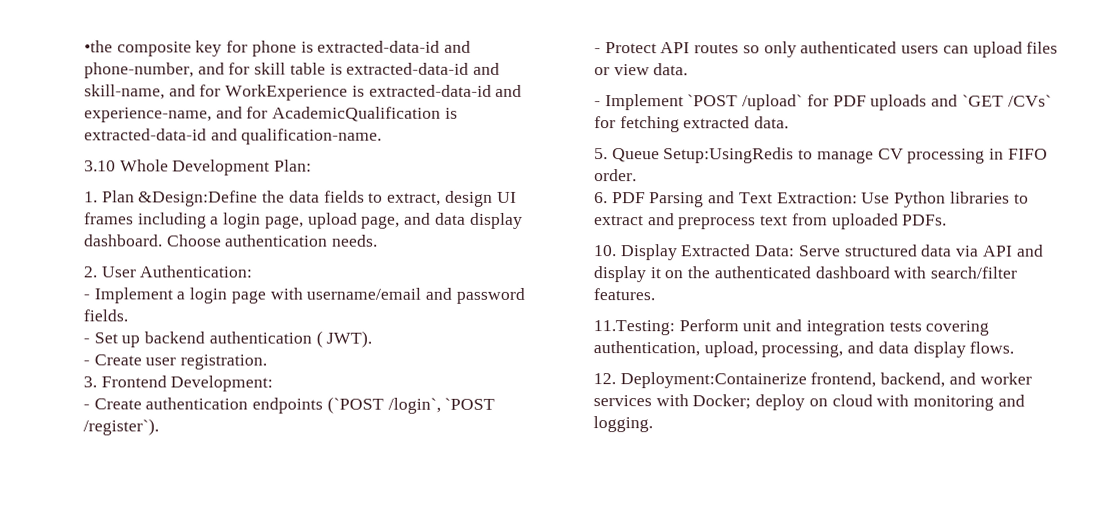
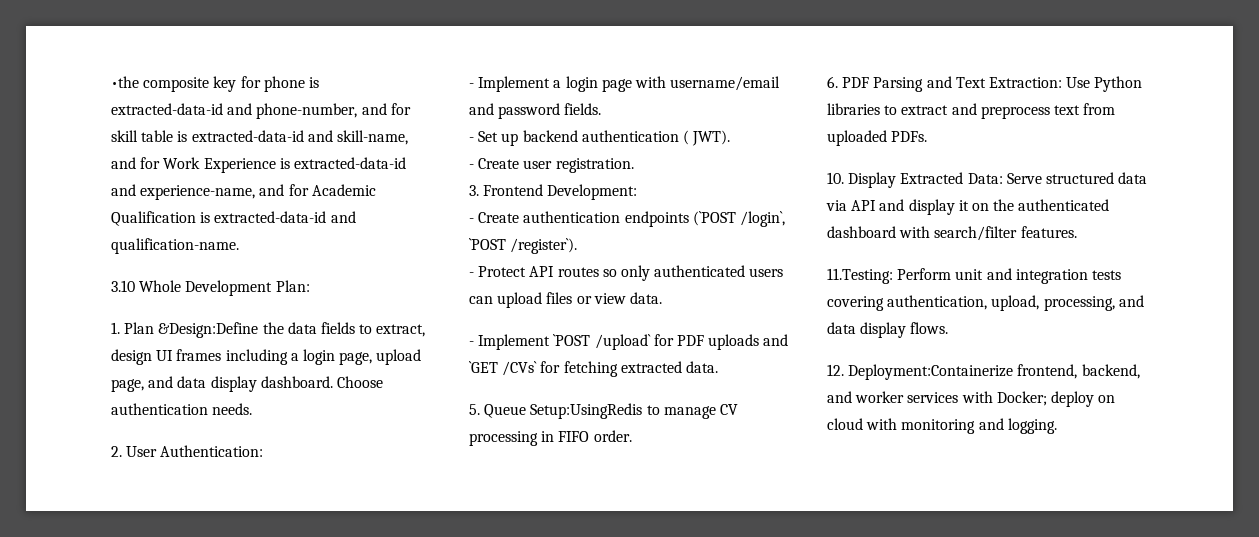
- •the composite key for phone is extracted-data-id and phone-number, and for skill table is extracted-data-id and skill-name, and for WorkExperience is extracted-data-id and experience-name, and for AcademicQualification is extracted-data-id and qualification-name.
+ •the composite key for phone is extracted-data-id and phone-number, and for skill table is extracted-data-id and skill-name, and for Work Experience is extracted-data-id and experience-name, and for Academic Qualification is extracted-data-id and qualification-name.

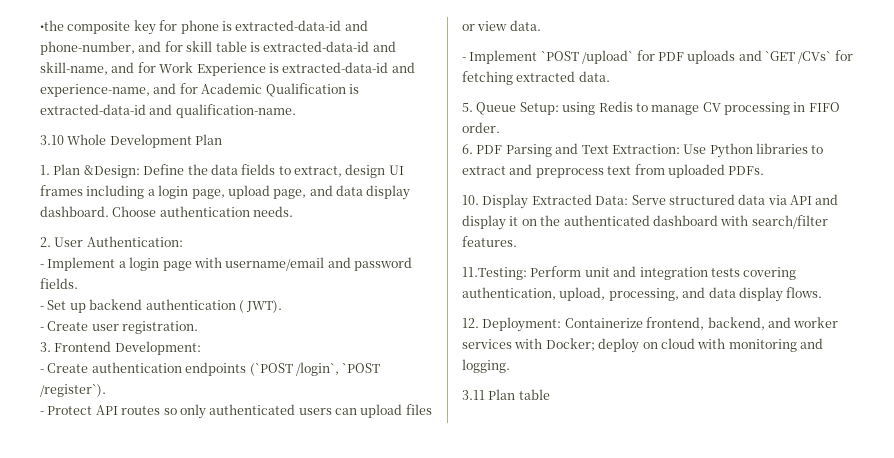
- 3.10 Whole Development Plan:
+ 3.10 Whole Development Plan
- 1. Plan &Design:Define the data fields to extract, design UI frames including a login page, upload page, and data display dashboard.
+ 1. Plan &Design: Define the data fields to extract, design UI frames including a login page, upload page, and data display dashboard.
- 5. Queue Setup:UsingRedis to manage CV processing in FIFO order.
+ 5. Queue Setup: using Redis to manage CV processing in FIFO order.
- 12. Deployment:Containerize frontend, backend, and worker services with Docker; deploy on cloud with monitoring and logging.
+ 12. Deployment: Containerize frontend, backend, and worker services with Docker; deploy on cloud with monitoring and logging.
+ 3.11 Plan table

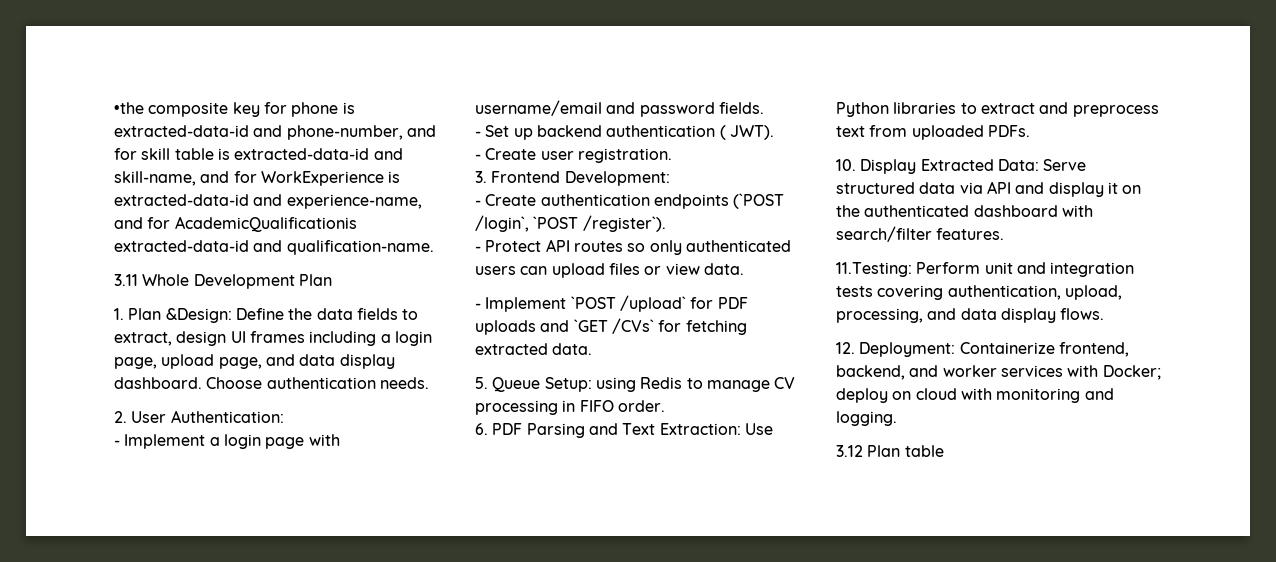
- •the composite key for phone is extracted-data-id and phone-number, and for skill table is extracted-data-id and skill-name, and for Work Experience is extracted-data-id and experience-name, and for Academic Qualification is extracted-data-id and qualification-name.
+ •the composite key for phone is extracted-data-id and phone-number, and for skill table is extracted-data-id and skill-name, and for WorkExperience is extracted-data-id and experience-name, and for AcademicQualificationis extracted-data-id and qualification-name.
- 3.10 Whole Development Plan
+ 3.11 Whole Development Plan
- 3.11 Plan table
+ 3.12 Plan table

